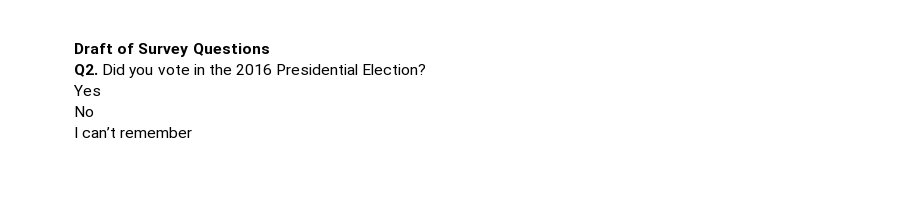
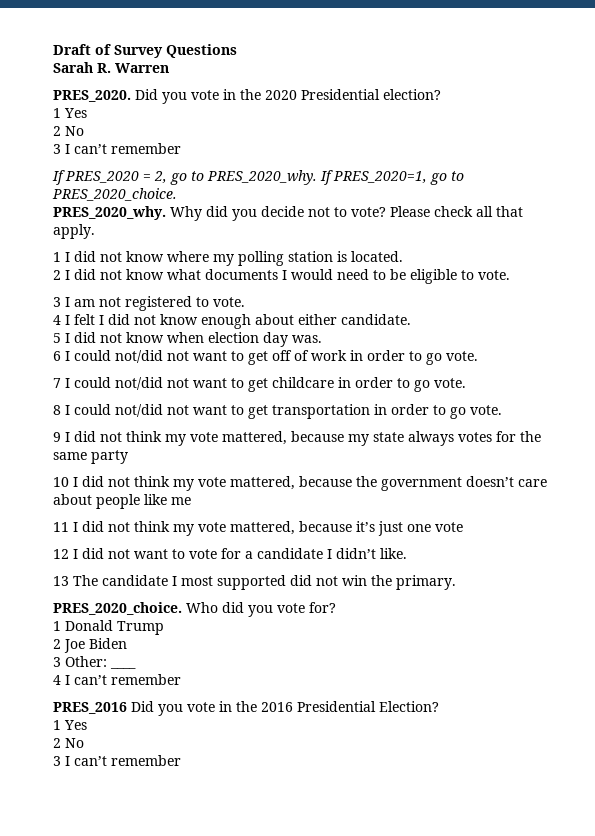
- Q2. Did you vote in the 2016 Presidential Election?
- Yes
- No
- I can’t remember
+ Sarah R. Warren
+ PRES_2020. Did you vote in the 2020 Presidential election?
+ 1 Yes
+ 2 No
+ 3 I can’t remember
+ If PRES_2020 = 2, go to PRES_2020_why. If PRES_2020=1, go to PRES_2020_choice.
+ PRES_2020_why. Why did you decide not to vote? Please check all that apply.
+ 1 I did not know where my polling station is located.
+ 2 I did not know what documents I would need to be eligible to vote.
+ 3 I am not registered to vote.
+ 4 I felt I did not know enough about either candidate.
+ 5 I did not know when election day was.
+ 6 I could not/did not want to get off of work in order to go vote.
+ 7 I could not/did not want to get childcare in order to go vote.
+ 8 I could not/did not want to get transportation in order to go vote.
+ 9 I did not think my vote mattered, because my state always votes for the same party
+ 10 I did not think my vote mattered, because the government doesn’t care about people like me
+ 11 I did not think my vote mattered, because it’s just one vote
+ 12 I did not want to vote for a candidate I didn’t like.
+ 13 The candidate I most supported did not win the primary.
+ PRES_2020_choice. Who did you vote for?
+ 1 Donald Trump
+ 2 Joe Biden
+ 3 Other: ____
+ 4 I can’t remember
+ PRES_2016 Did you vote in the 2016 Presidential Election?
+ 1 Yes
+ 2 No
+ 3 I can’t remember

